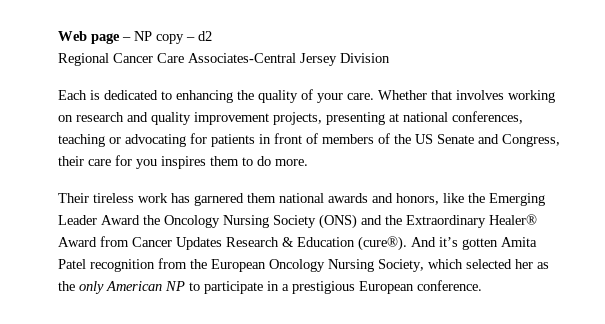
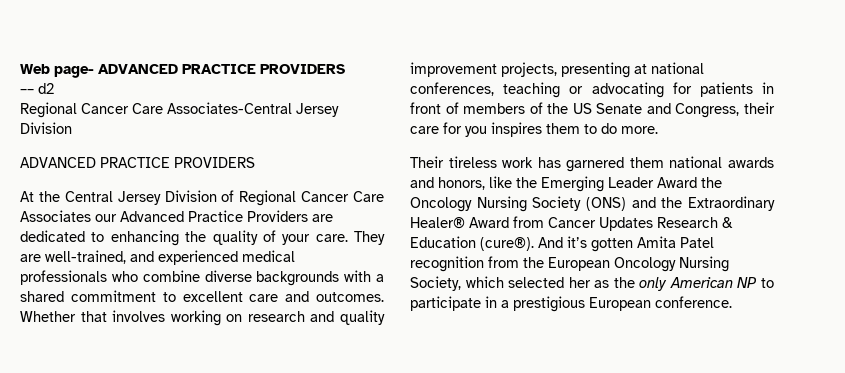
- Web page – NP copy – d2
+ Web page- ADVANCED PRACTICE PROVIDERS
+ –– d2
  Regional Cancer Care Associates-Central Jersey Division
- Each is dedicated to enhancing the quality of your care.
+ ADVANCED PRACTICE PROVIDERS
+ At the Central Jersey Division of Regional Cancer Care Associates our Advanced Practice Providers are dedicated to enhancing the quality of your care.
+ They are well-trained, and experienced medical professionals who combine diverse backgrounds with a shared commitment to excellent care and outcomes.

